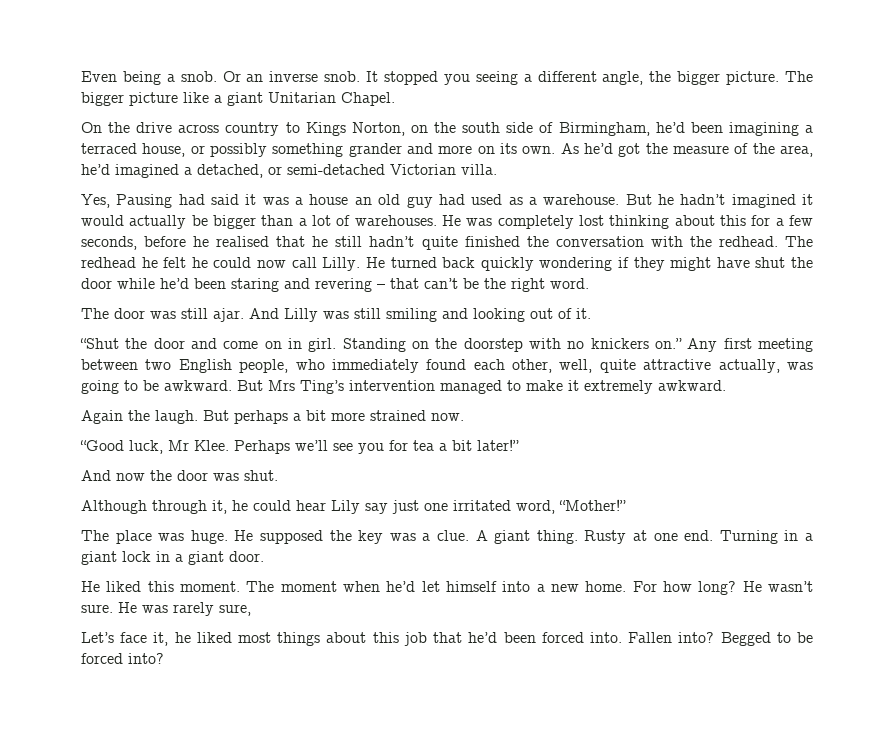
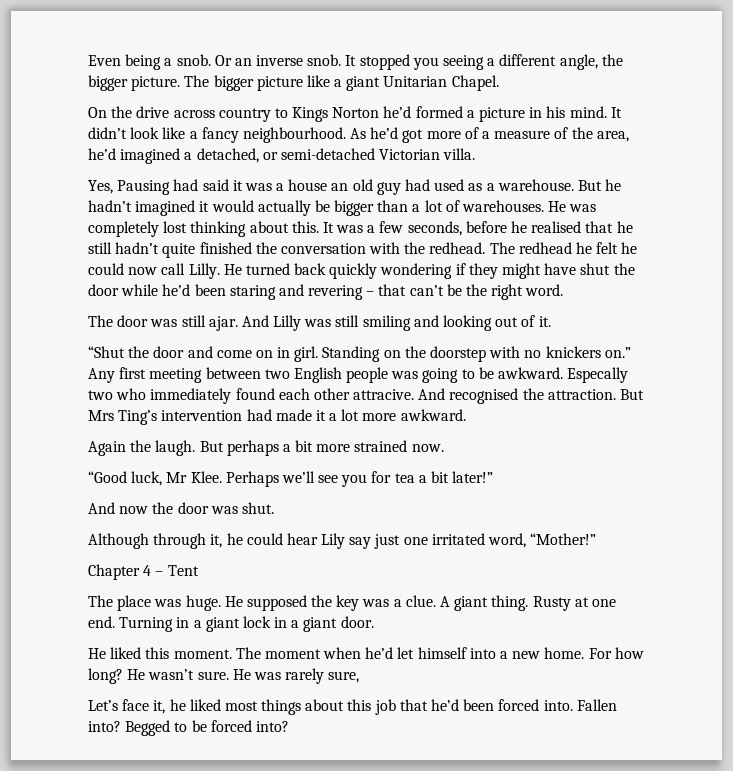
- On the drive across country to Kings Norton, on the south side of Birmingham, he’d been imagining a terraced house, or possibly something grander and more on its own. As he’d got the measure of the area, he’d imagined a detached, or semi-detached Victorian villa.
+ On the drive across country to Kings Norton he’d formed a picture in his mind. It didn’t look like a fancy neighbourhood. As he’d got more of a measure of the area, he’d imagined a detached, or semi-detached Victorian villa.
- He was completely lost thinking about this for a few seconds, before he realised that he still hadn’t quite finished the conversation with the redhead.
+ He was completely lost thinking about this. It was a few seconds, before he realised that he still hadn’t quite finished the conversation with the redhead.
- Any first meeting between two English people, who immediately found each other, well, quite attractive actually, was going to be awkward.
+ Any first meeting between two English people was going to be awkward.
- But Mrs Ting’s intervention managed to make it extremely awkward.
+ Especally two who immediately found each other attracive. And recognised the attraction. But Mrs Ting’s intervention had made it a lot more awkward.
+ Chapter 4 – Tent

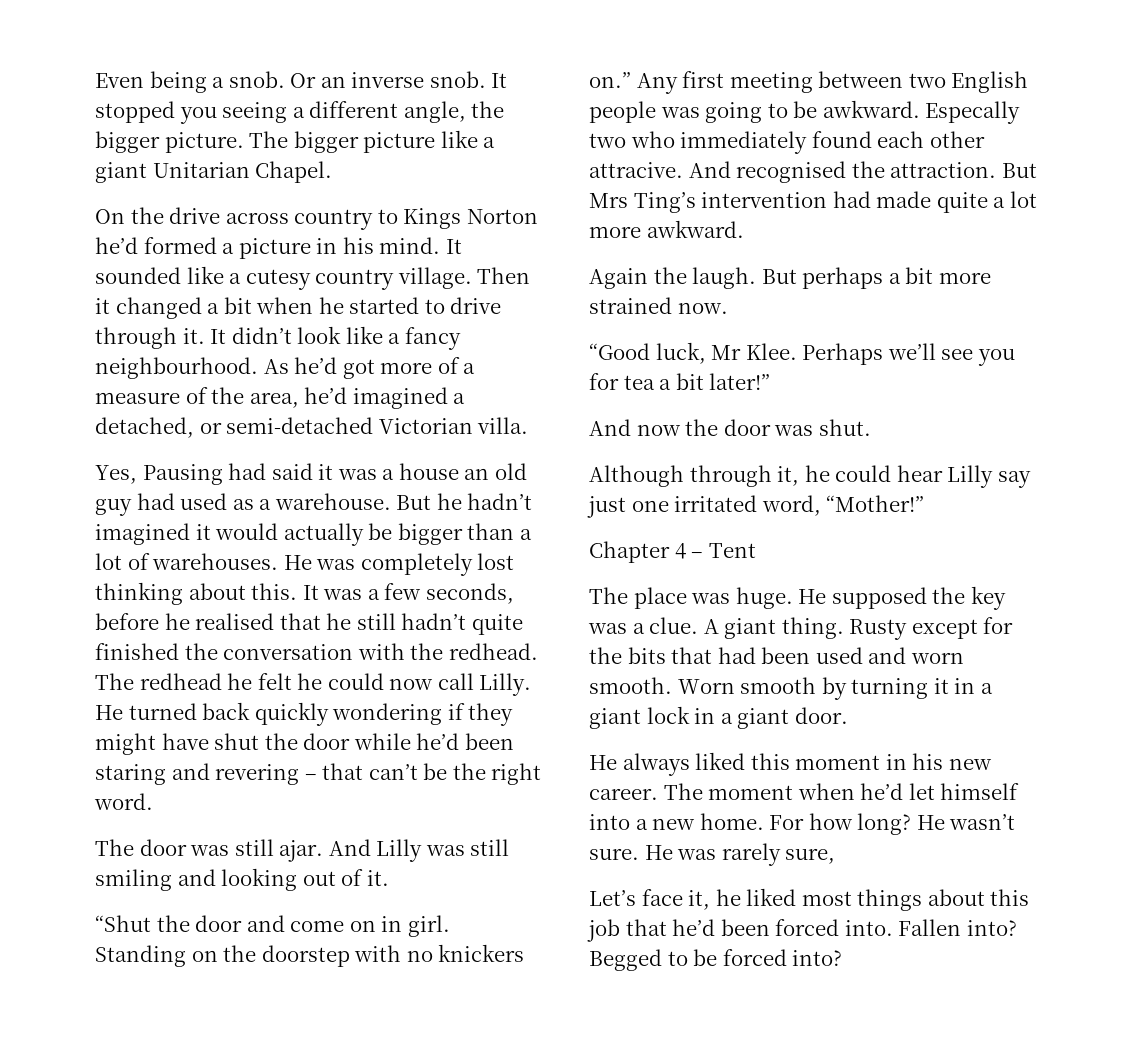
- It didn’t look like a fancy neighbourhood.
+ It sounded like a cutesy country village. Then it changed a bit when he started to drive through it. It didn’t look like a fancy neighbourhood.
- But Mrs Ting’s intervention had made it a lot more awkward.
+ But Mrs Ting’s intervention had made quite a lot more awkward.
- Although through it, he could hear Lily say just one irritated word, “Mother!”
+ Although through it, he could hear Lilly say just one irritated word, “Mother!”
- Rusty at one end. Turning in a giant lock in a giant door.
+ Rusty except for the bits that had been used and worn smooth. Worn smooth by turning it in a giant lock in a giant door.
- He liked this moment.
+ He always liked this moment in his new career.

